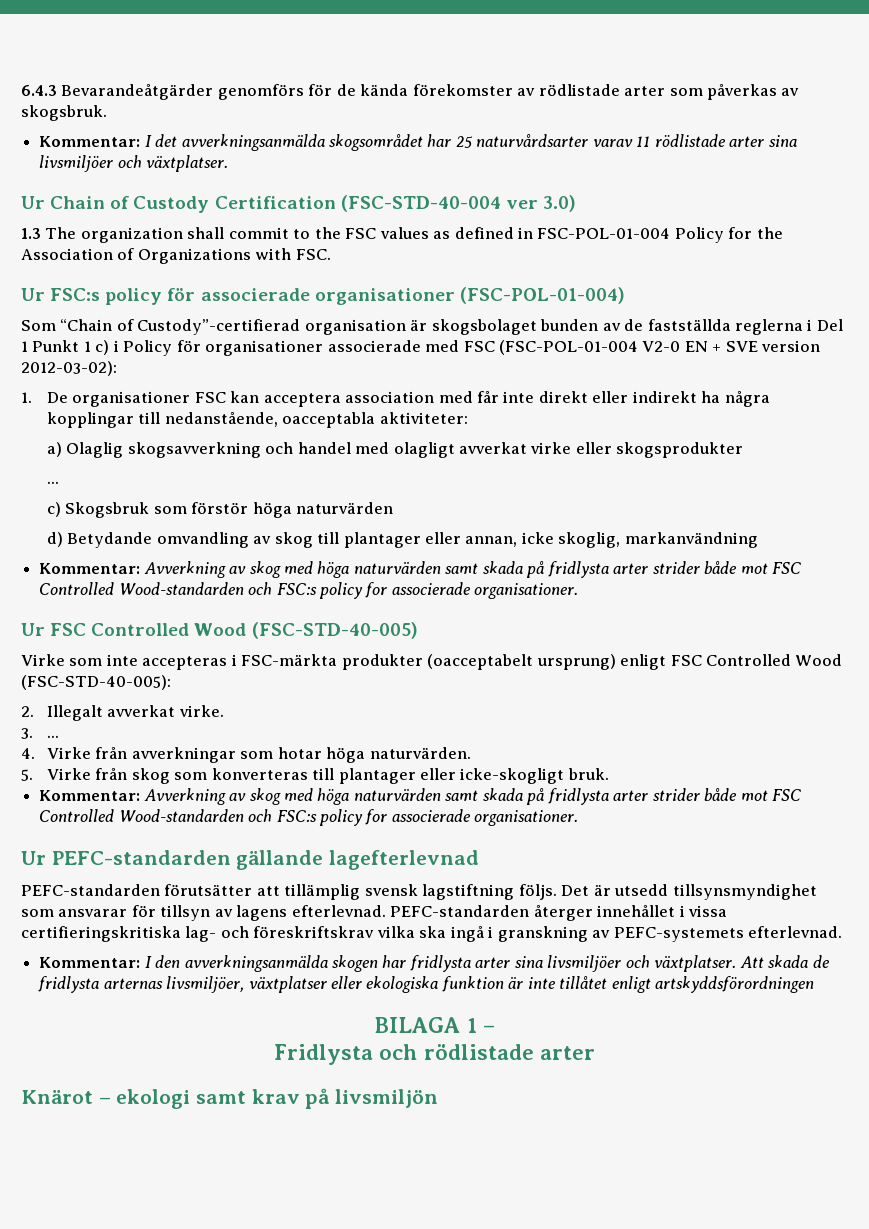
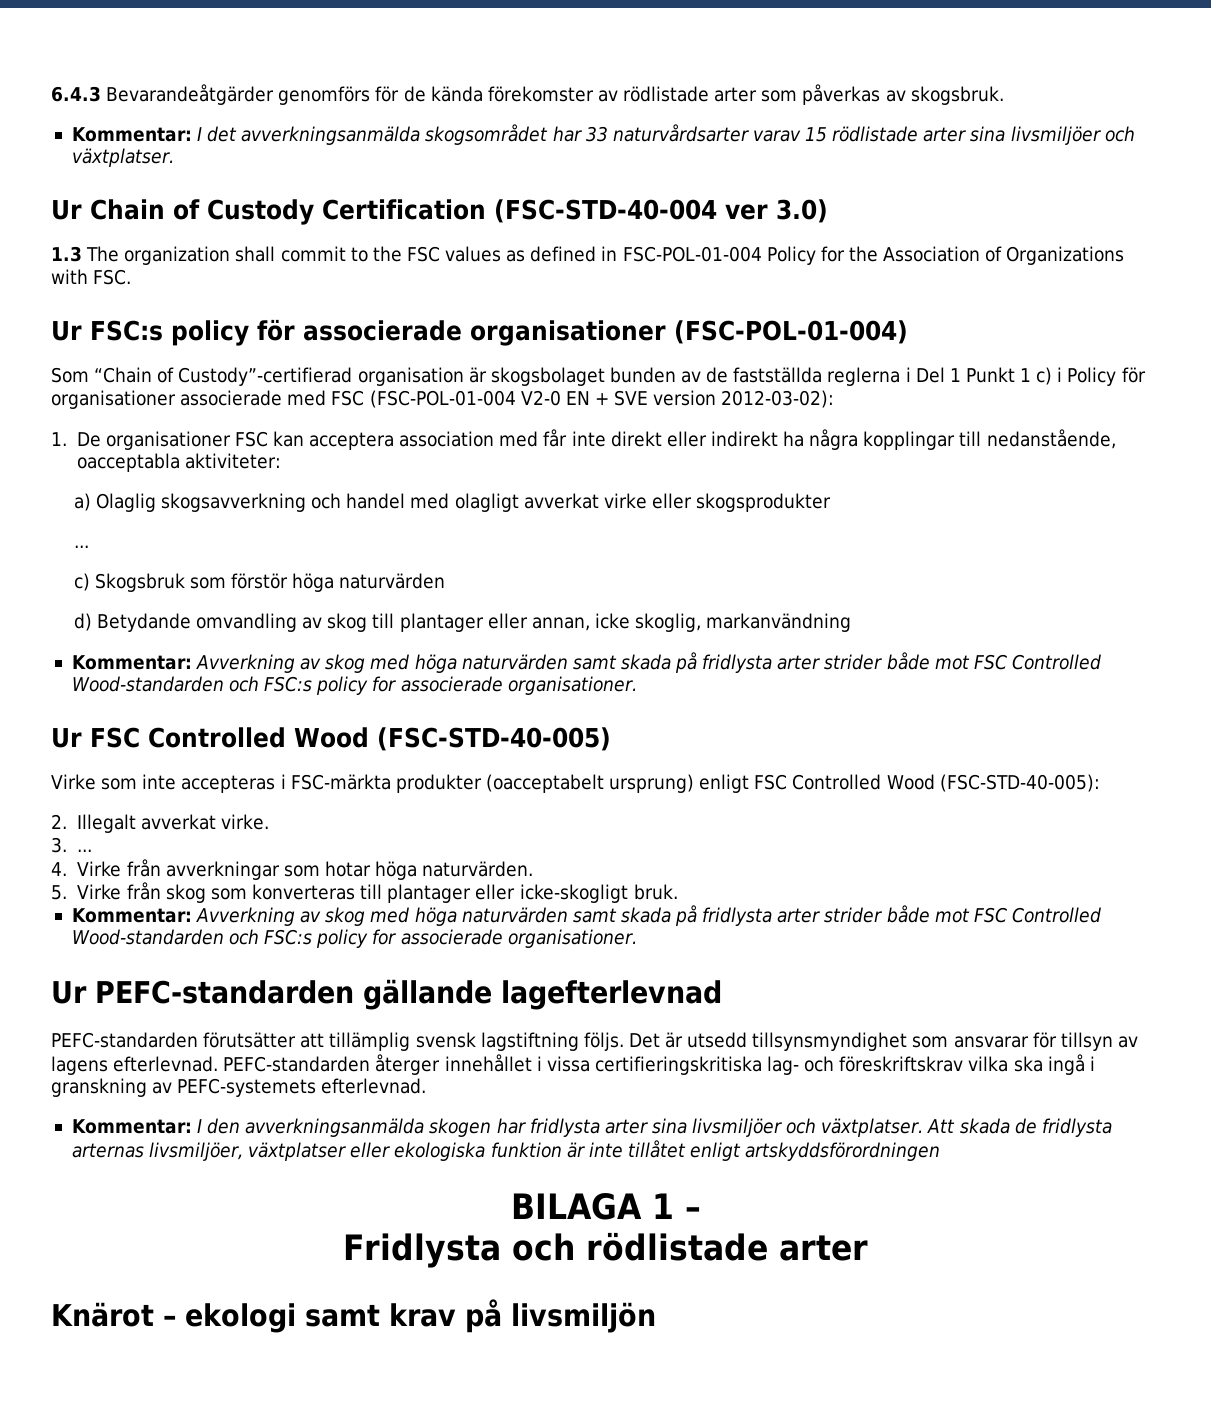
- Kommentar: I det avverkningsanmälda skogsområdet har 25 naturvårdsarter varav 11 rödlistade arter sina livsmiljöer och växtplatser.
+ Kommentar: I det avverkningsanmälda skogsområdet har 33 naturvårdsarter varav 15 rödlistade arter sina livsmiljöer och växtplatser.

